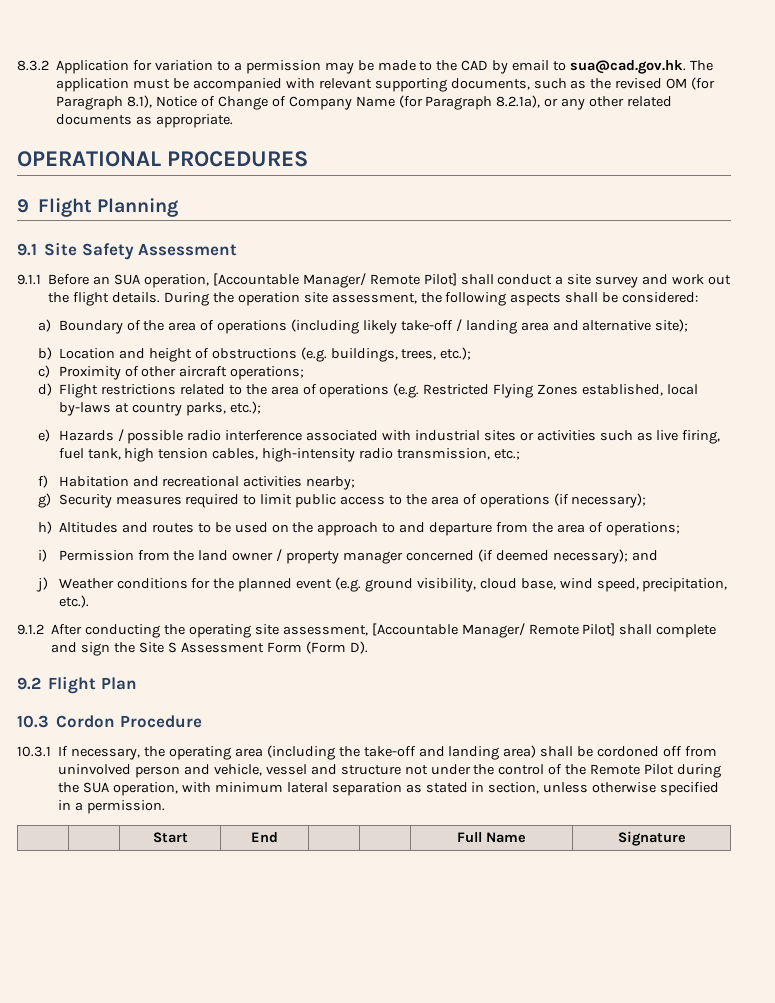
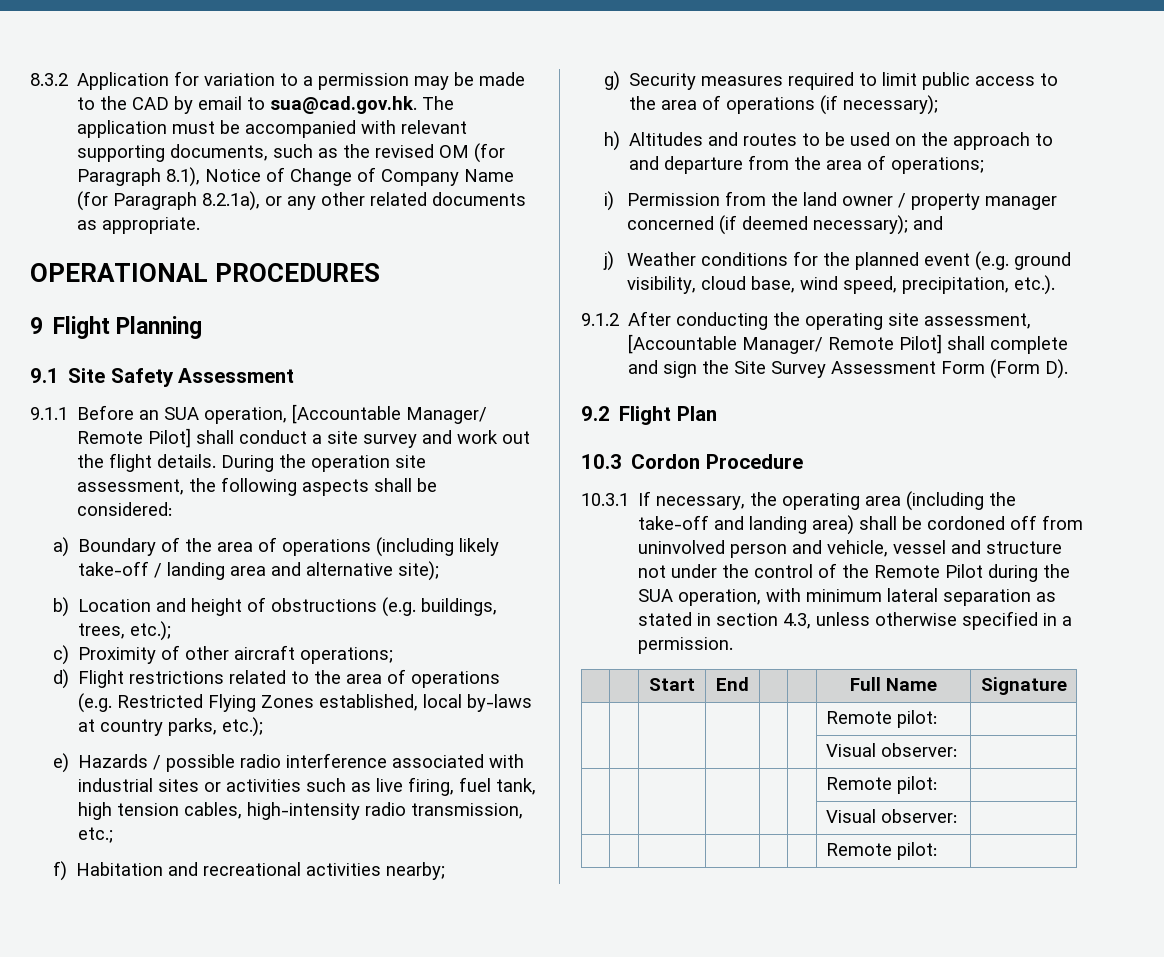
- 9.1.2 After conducting the operating site assessment, [Accountable Manager/ Remote Pilot] shall complete and sign the Site S Assessment Form (Form D).
+ 9.1.2 After conducting the operating site assessment, [Accountable Manager/ Remote Pilot] shall complete and sign the Site Survey Assessment Form (Form D).
- 10.3.1 If necessary, the operating area (including the take-off and landing area) shall be cordoned off from uninvolved person and vehicle, vessel and structure not under the control of the Remote Pilot during the SUA operation, with minimum lateral separation as stated in section, unless otherwise specified in a permission.
+ 10.3.1 If necessary, the operating area (including the take-off and landing area) shall be cordoned off from uninvolved person and vehicle, vessel and structure not under the control of the Remote Pilot during the SUA operation, with minimum lateral separation as stated in section 4.3, unless otherwise specified in a permission.
  | | Start | End | | | Full Name | Signature
+ | | | | | | Remote pilot: |
+ | | | | | | Visual observer: |
+ | | | | | | Remote pilot: |
+ | | | | | | Visual observer: |
+ | | | | | | Remote pilot: |

